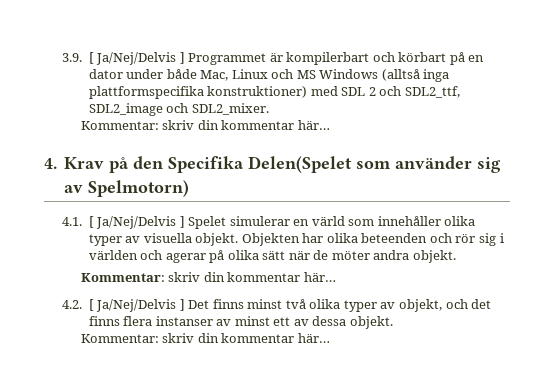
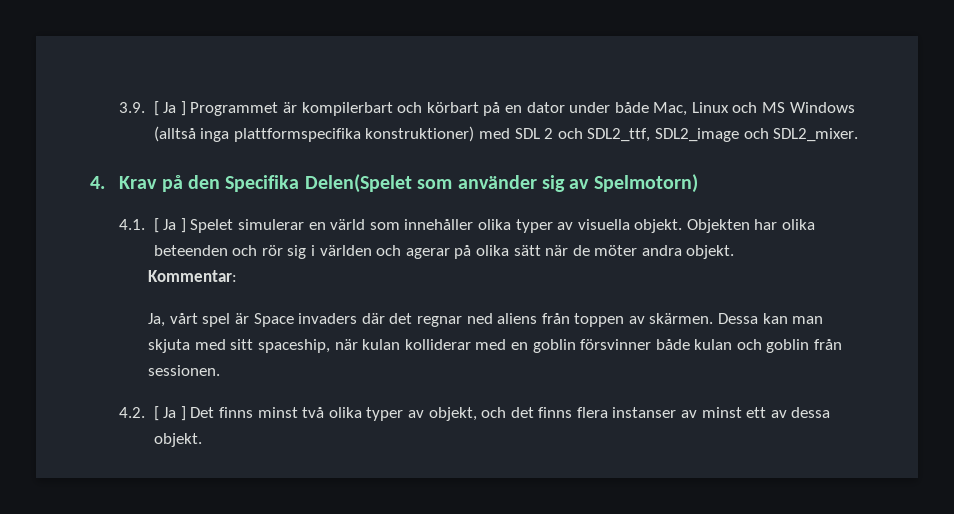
- 3.9. [ Ja/Nej/Delvis ] Programmet är kompilerbart och körbart på en dator under både Mac, Linux och MS Windows (alltså inga plattformspecifika konstruktioner) med SDL 2 och SDL2_ttf, SDL2_image och SDL2_mixer.
- Kommentar: skriv din kommentar här…
+ 3.9. [ Ja ] Programmet är kompilerbart och körbart på en dator under både Mac, Linux och MS Windows (alltså inga plattformspecifika konstruktioner) med SDL 2 och SDL2_ttf, SDL2_image och SDL2_mixer.
- 4.1. [ Ja/Nej/Delvis ] Spelet simulerar en värld som innehåller olika typer av visuella objekt.
+ 4.1. [ Ja ] Spelet simulerar en värld som innehåller olika typer av visuella objekt.
  Objekten har olika beteenden och rör sig i världen och agerar på olika sätt när de möter andra objekt.
- Kommentar: skriv din kommentar här…
+ Kommentar:
+ Ja, vårt spel är Space invaders där det regnar ned aliens från toppen av skärmen. Dessa kan man skjuta med sitt spaceship, när kulan kolliderar med en goblin försvinner både kulan och goblin från sessionen.
- 4.2. [ Ja/Nej/Delvis ] Det finns minst två olika typer av objekt, och det finns flera instanser av minst ett av dessa objekt.
- Kommentar: skriv din kommentar här…
+ 4.2. [ Ja ] Det finns minst två olika typer av objekt, och det finns flera instanser av minst ett av dessa objekt.

